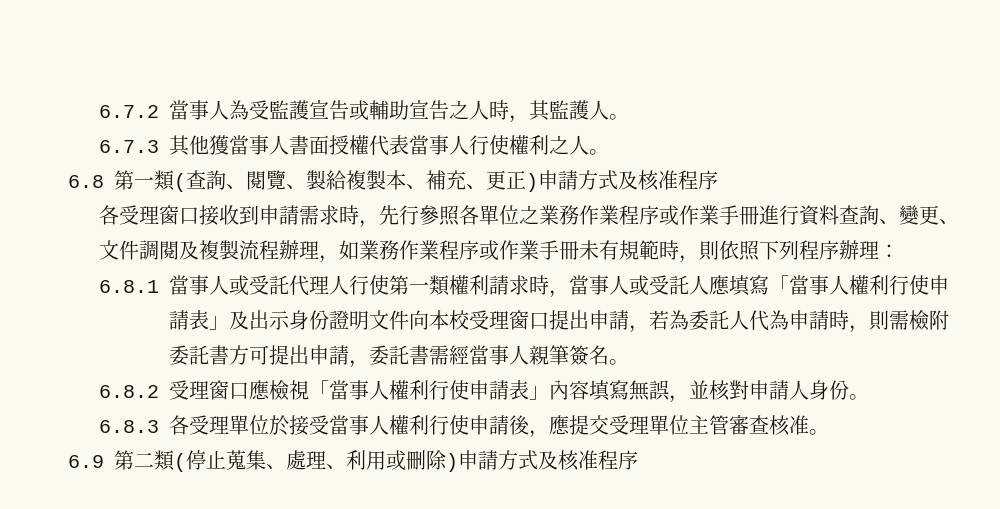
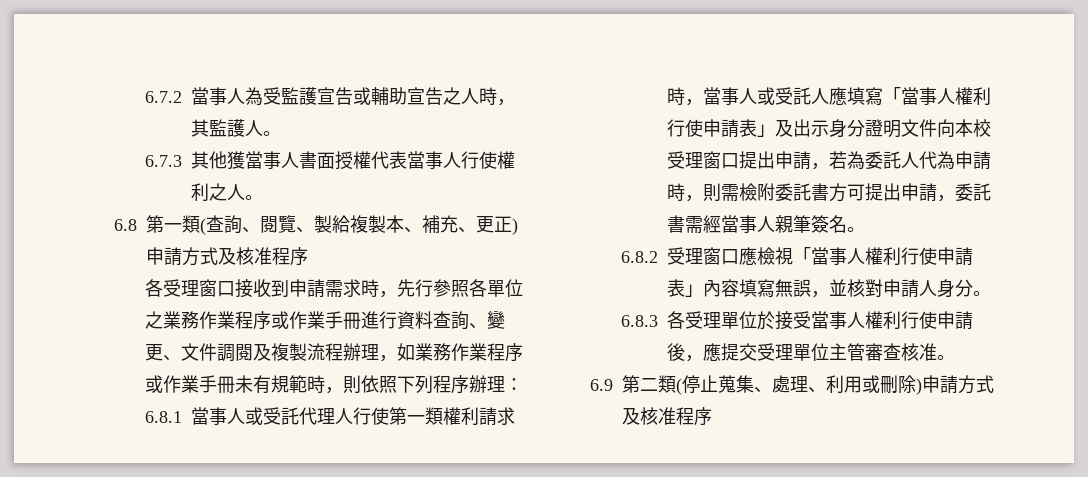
- 6.8.1當事人或受託代理人行使第一類權利請求時，當事人或受託人應填寫「當事人權利行使申請表」及出示身份證明文件向本校受理窗口提出申請，若為委託人代為申請時，則需檢附委託書方可提出申請，委託書需經當事人親筆簽名。
+ 6.8.1當事人或受託代理人行使第一類權利請求時，當事人或受託人應填寫「當事人權利行使申請表」及出示身分證明文件向本校受理窗口提出申請，若為委託人代為申請時，則需檢附委託書方可提出申請，委託書需經當事人親筆簽名。
- 6.8.2受理窗口應檢視「當事人權利行使申請表」內容填寫無誤，並核對申請人身份。
+ 6.8.2受理窗口應檢視「當事人權利行使申請表」內容填寫無誤，並核對申請人身分。

